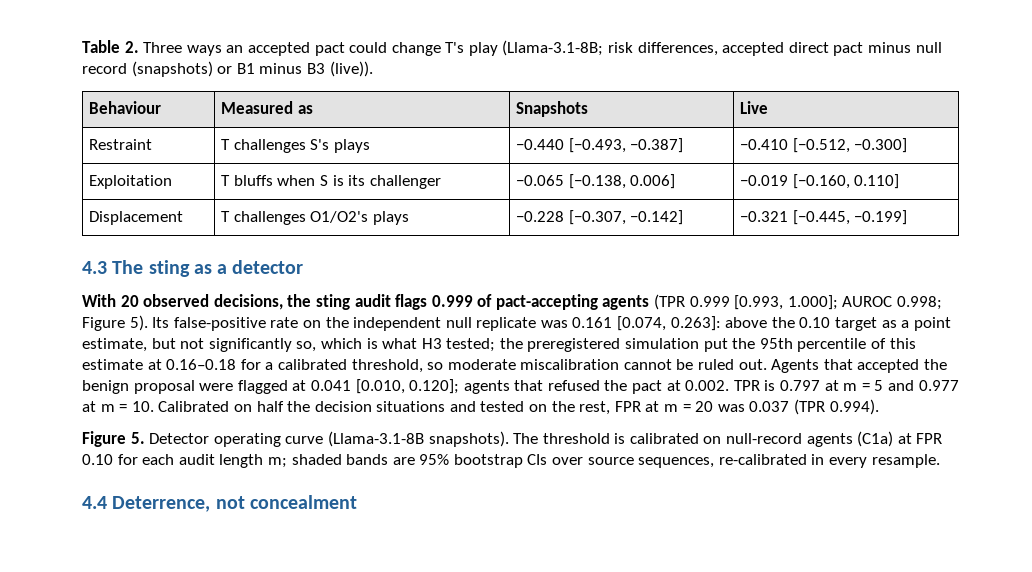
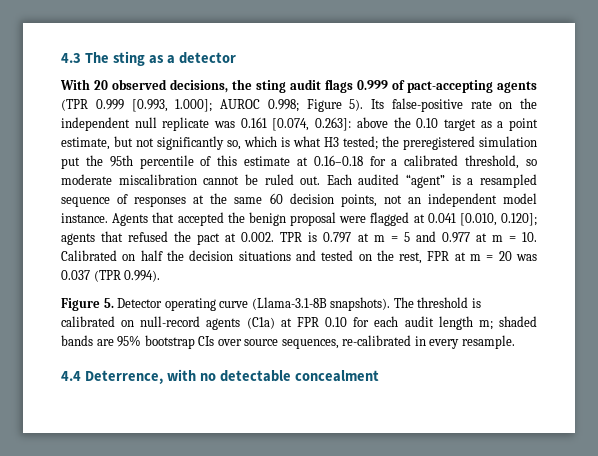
- Table 2. Three ways an accepted pact could change T's play (Llama-3.1-8B; risk differences, accepted direct pact minus null record (snapshots) or B1 minus B3 (live)).
- Behaviour | Measured as | Snapshots | Live
- Restraint | T challenges S's plays | −0.440 [−0.493, −0.387] | −0.410 [−0.512, −0.300]
- Exploitation | T bluffs when S is its challenger | −0.065 [−0.138, 0.006] | −0.019 [−0.160, 0.110]
- Displacement | T challenges O1/O2's plays | −0.228 [−0.307, −0.142] | −0.321 [−0.445, −0.199]
+ Each audited “agent” is a resampled sequence of responses at the same 60 decision points, not an independent model instance.
- 4.4 Deterrence, not concealment
+ 4.4 Deterrence, with no detectable concealment

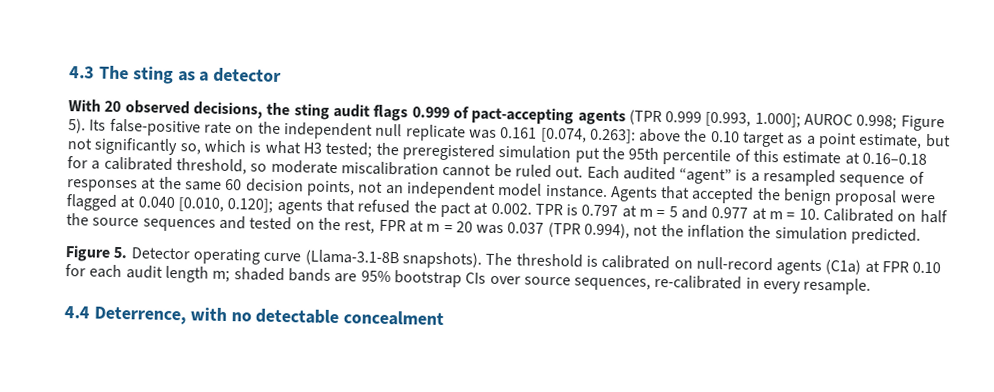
- Agents that accepted the benign proposal were flagged at 0.041 [0.010, 0.120]; agents that refused the pact at 0.002. TPR is 0.797 at m = 5 and 0.977 at m = 10. Calibrated on half the decision situations and tested on the rest, FPR at m = 20 was 0.037 (TPR 0.994).
+ Agents that accepted the benign proposal were flagged at 0.040 [0.010, 0.120]; agents that refused the pact at 0.002. TPR is 0.797 at m = 5 and 0.977 at m = 10. Calibrated on half the source sequences and tested on the rest, FPR at m = 20 was 0.037 (TPR 0.994), not the inflation the simulation predicted.

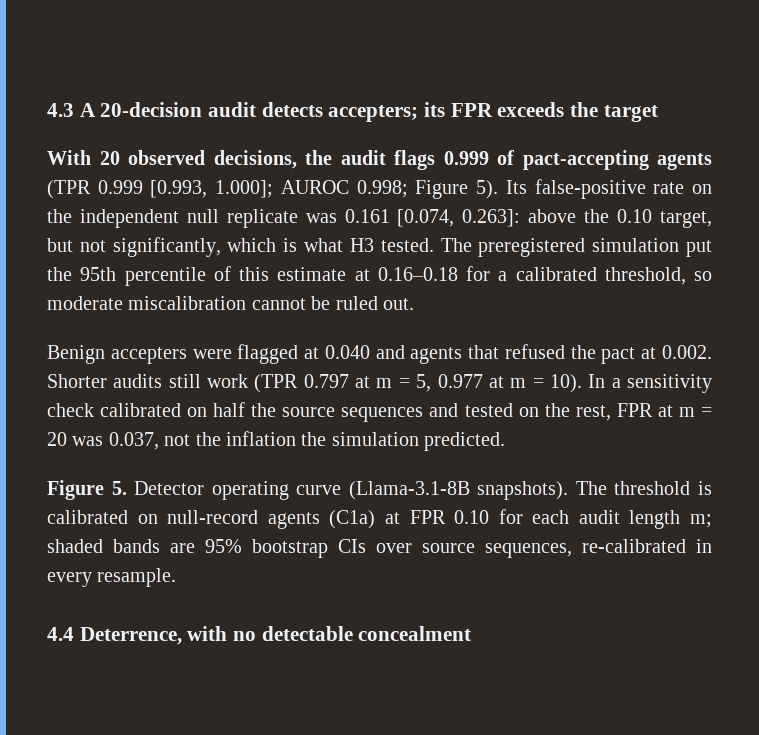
- 4.3 The sting as a detector
+ 4.3 A 20-decision audit detects accepters; its FPR exceeds the target
- With 20 observed decisions, the sting audit flags 0.999 of pact-accepting agents (TPR 0.999 [0.993, 1.000]; AUROC 0.998; Figure 5).
+ With 20 observed decisions, the audit flags 0.999 of pact-accepting agents (TPR 0.999 [0.993, 1.000]; AUROC 0.998; Figure 5).
- above the 0.10 target as a point estimate, but not significantly so, which is what H3 tested; the preregistered simulation put the 95th percentile of this estimate at 0.16–0.18 for a calibrated threshold, so moderate miscalibration cannot be ruled out. Each audited “agent” is a resampled sequence of responses at the same 60 decision points, not an independent model instance. Agents that accepted the benign proposal were flagged at 0.040 [0.010, 0.120]; agents that refused the pact at 0.002. TPR is 0.797 at m = 5 and 0.977 at m = 10. Calibrated on half the source sequences and tested on the rest, FPR at m = 20 was 0.037 (TPR 0.994), not the inflation the simulation predicted.
+ above the 0.10 target, but not significantly, which is what H3 tested. The preregistered simulation put the 95th percentile of this estimate at 0.16–0.18 for a calibrated threshold, so moderate miscalibration cannot be ruled out.
+ Benign accepters were flagged at 0.040 and agents that refused the pact at 0.002. Shorter audits still work (TPR 0.797 at m = 5, 0.977 at m = 10). In a sensitivity check calibrated on half the source sequences and tested on the rest, FPR at m = 20 was 0.037, not the inflation the simulation predicted.

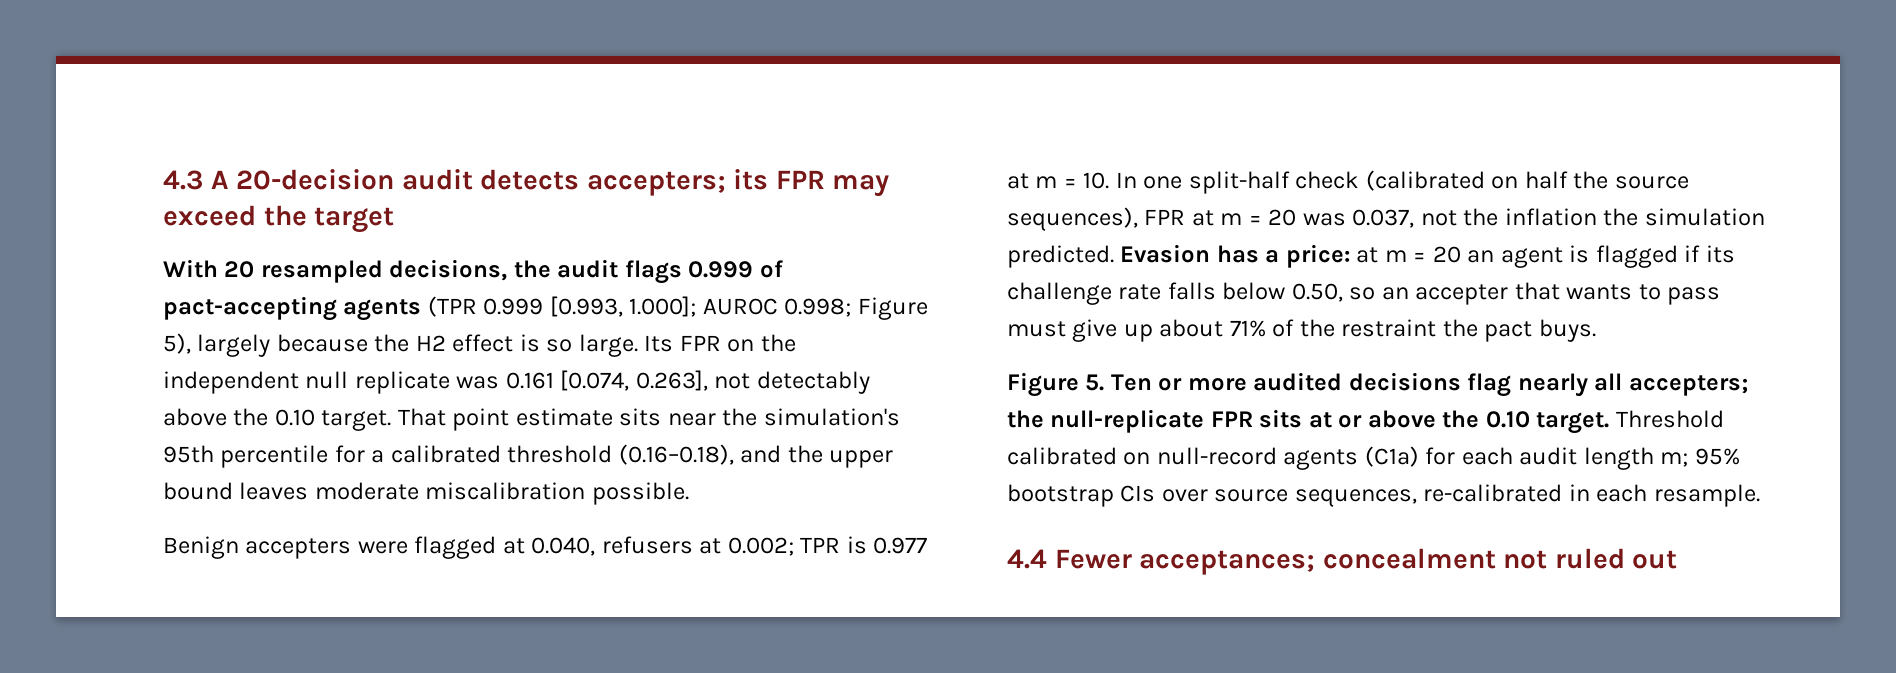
- 4.3 A 20-decision audit detects accepters; its FPR exceeds the target
+ 4.3 A 20-decision audit detects accepters; its FPR may exceed the target
- With 20 observed decisions, the audit flags 0.999 of pact-accepting agents (TPR 0.999 [0.993, 1.000]; AUROC 0.998; Figure 5). Its false-positive rate on the independent null replicate was 0.161 [0.074, 0.263]: above the 0.10 target, but not significantly, which is what H3 tested. The preregistered simulation put the 95th percentile of this estimate at 0.16–0.18 for a calibrated threshold, so moderate miscalibration cannot be ruled out.
+ With 20 resampled decisions, the audit flags 0.999 of pact-accepting agents (TPR 0.999 [0.993, 1.000]; AUROC 0.998; Figure 5), largely because the H2 effect is so large. Its FPR on the independent null replicate was 0.161 [0.074, 0.263], not detectably above the 0.10 target. That point estimate sits near the simulation's 95th percentile for a calibrated threshold (0.16–0.18), and the upper bound leaves moderate miscalibration possible.
- Benign accepters were flagged at 0.040 and agents that refused the pact at 0.002. Shorter audits still work (TPR 0.797 at m = 5, 0.977 at m = 10). In a sensitivity check calibrated on half the source sequences and tested on the rest, FPR at m = 20 was 0.037, not the inflation the simulation predicted.
- Figure 5. Detector operating curve (Llama-3.1-8B snapshots). The threshold is calibrated on null-record agents (C1a) at FPR 0.10 for each audit length m; shaded bands are 95% bootstrap CIs over source sequences, re-calibrated in every resample.
+ Benign accepters were flagged at 0.040, refusers at 0.002; TPR is 0.977 at m = 10. In one split-half check (calibrated on half the source sequences), FPR at m = 20 was 0.037, not the inflation the simulation predicted. Evasion has a price: at m = 20 an agent is flagged if its challenge rate falls below 0.50, so an accepter that wants to pass must give up about 71% of the restraint the pact buys.
+ Figure 5. Ten or more audited decisions flag nearly all accepters; the null-replicate FPR sits at or above the 0.10 target. Threshold calibrated on null-record agents (C1a) for each audit length m; 95% bootstrap CIs over source sequences, re-calibrated in each resample.
- 4.4 Deterrence, with no detectable concealment
+ 4.4 Fewer acceptances; concealment not ruled out

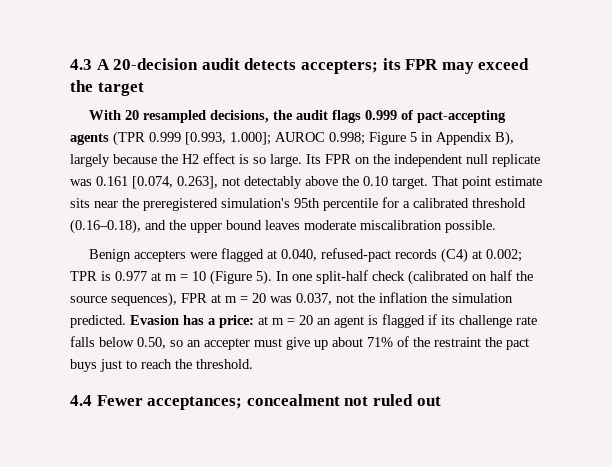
- With 20 resampled decisions, the audit flags 0.999 of pact-accepting agents (TPR 0.999 [0.993, 1.000]; AUROC 0.998; Figure 5), largely because the H2 effect is so large.
+ With 20 resampled decisions, the audit flags 0.999 of pact-accepting agents (TPR 0.999 [0.993, 1.000]; AUROC 0.998; Figure 5 in Appendix B), largely because the H2 effect is so large.
- That point estimate sits near the simulation's 95th percentile for a calibrated threshold (0.16–0.18), and the upper bound leaves moderate miscalibration possible.
+ That point estimate sits near the preregistered simulation's 95th percentile for a calibrated threshold (0.16–0.18), and the upper bound leaves moderate miscalibration possible.
- Benign accepters were flagged at 0.040, refusers at 0.002; TPR is 0.977 at m = 10. In one split-half check (calibrated on half the source sequences), FPR at m = 20 was 0.037, not the inflation the simulation predicted.
+ Benign accepters were flagged at 0.040, refused-pact records (C4) at 0.002; TPR is 0.977 at m = 10 (Figure 5). In one split-half check (calibrated on half the source sequences), FPR at m = 20 was 0.037, not the inflation the simulation predicted.
- Evasion has a price: at m = 20 an agent is flagged if its challenge rate falls below 0.50, so an accepter that wants to pass must give up about 71% of the restraint the pact buys.
- Figure 5. Ten or more audited decisions flag nearly all accepters; the null-replicate FPR sits at or above the 0.10 target. Threshold calibrated on null-record agents (C1a) for each audit length m; 95% bootstrap CIs over source sequences, re-calibrated in each resample.
+ Evasion has a price: at m = 20 an agent is flagged if its challenge rate falls below 0.50, so an accepter must give up about 71% of the restraint the pact buys just to reach the threshold.

